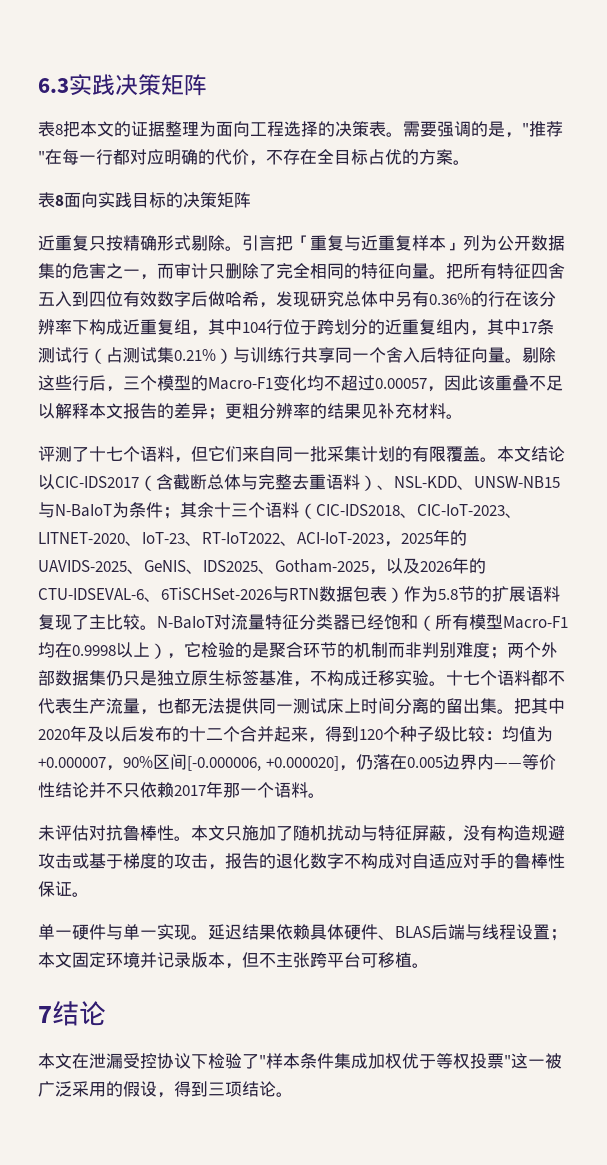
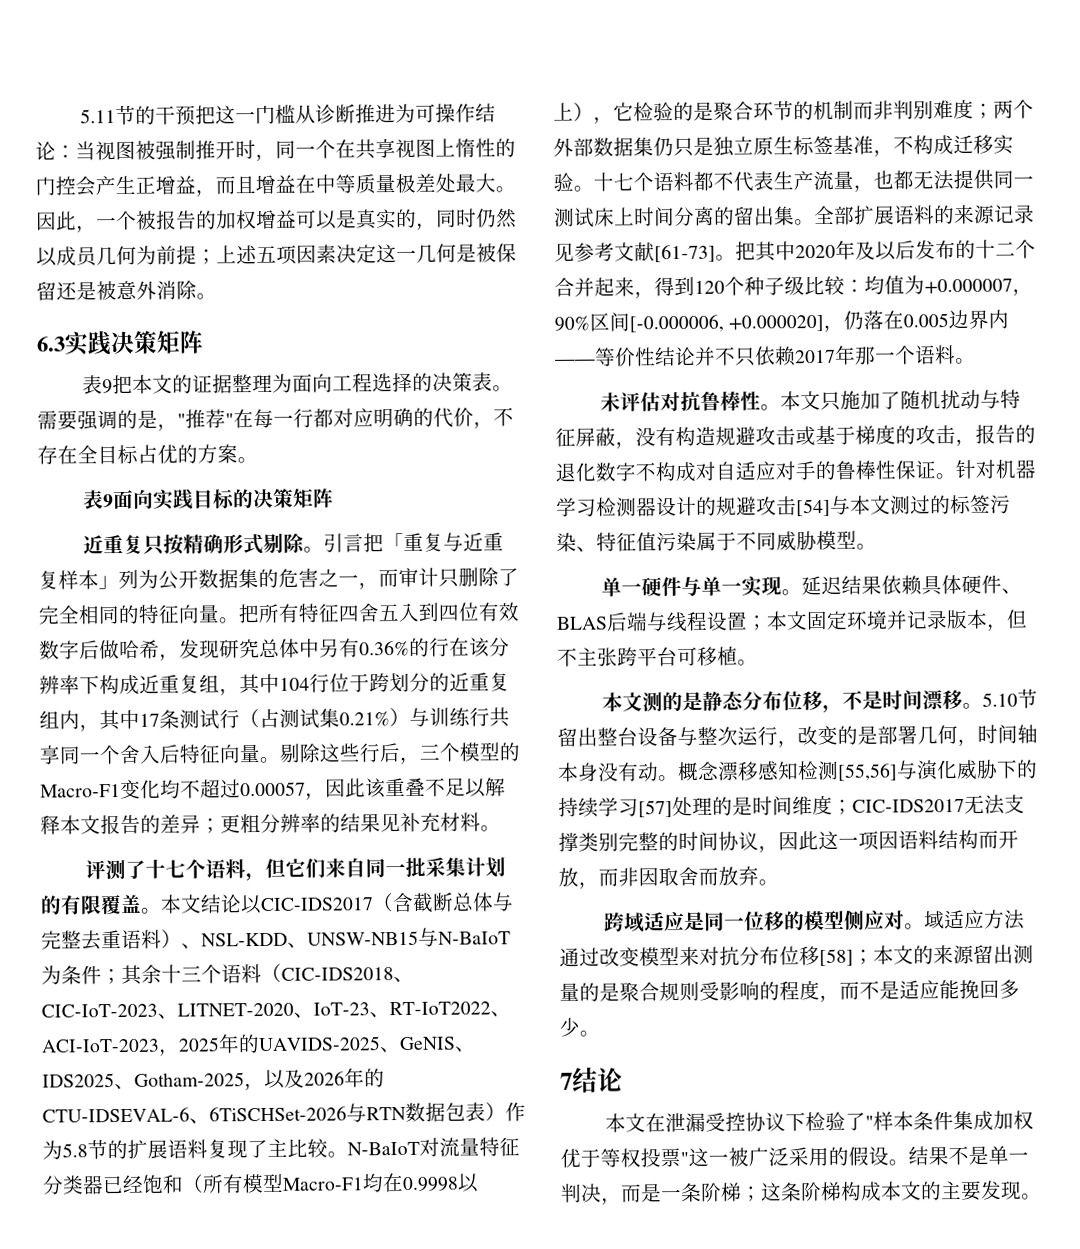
+ 5.11节的干预把这一门槛从诊断推进为可操作结论：当视图被强制推开时，同一个在共享视图上惰性的门控会产生正增益，而且增益在中等质量极差处最大。因此，一个被报告的加权增益可以是真实的，同时仍然以成员几何为前提；上述五项因素决定这一几何是被保留还是被意外消除。
- 表8把本文的证据整理为面向工程选择的决策表。
+ 表9把本文的证据整理为面向工程选择的决策表。
- 表8面向实践目标的决策矩阵
+ 表9面向实践目标的决策矩阵
+ 全部扩展语料的来源记录见参考文献[61-73]。
+ 针对机器学习检测器设计的规避攻击[54]与本文测过的标签污染、特征值污染属于不同威胁模型。
+ 本文测的是静态分布位移，不是时间漂移。5.10节留出整台设备与整次运行，改变的是部署几何，时间轴本身没有动。概念漂移感知检测[55,56]与演化威胁下的持续学习[57]处理的是时间维度；CIC-IDS2017无法支撑类别完整的时间协议，因此这一项因语料结构而开放，而非因取舍而放弃。
+ 跨域适应是同一位移的模型侧应对。域适应方法通过改变模型来对抗分布位移[58]；本文的来源留出测量的是聚合规则受影响的程度，而不是适应能挽回多少。
- 本文在泄漏受控协议下检验了"样本条件集成加权优于等权投票"这一被广泛采用的假设，得到三项结论。
+ 本文在泄漏受控协议下检验了"样本条件集成加权优于等权投票"这一被广泛采用的假设。结果不是单一判决，而是一条阶梯；这条阶梯构成本文的主要发现。

